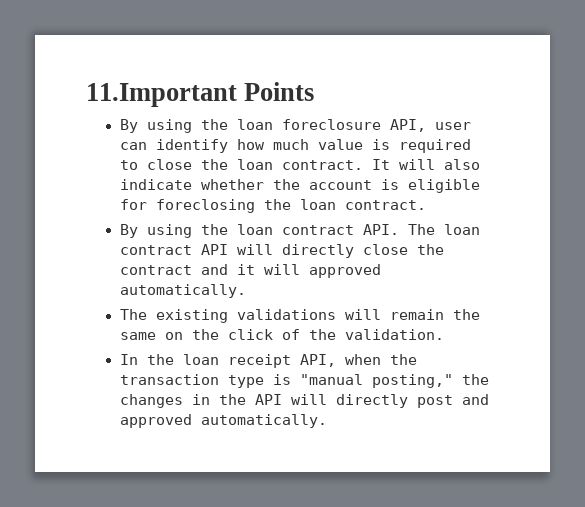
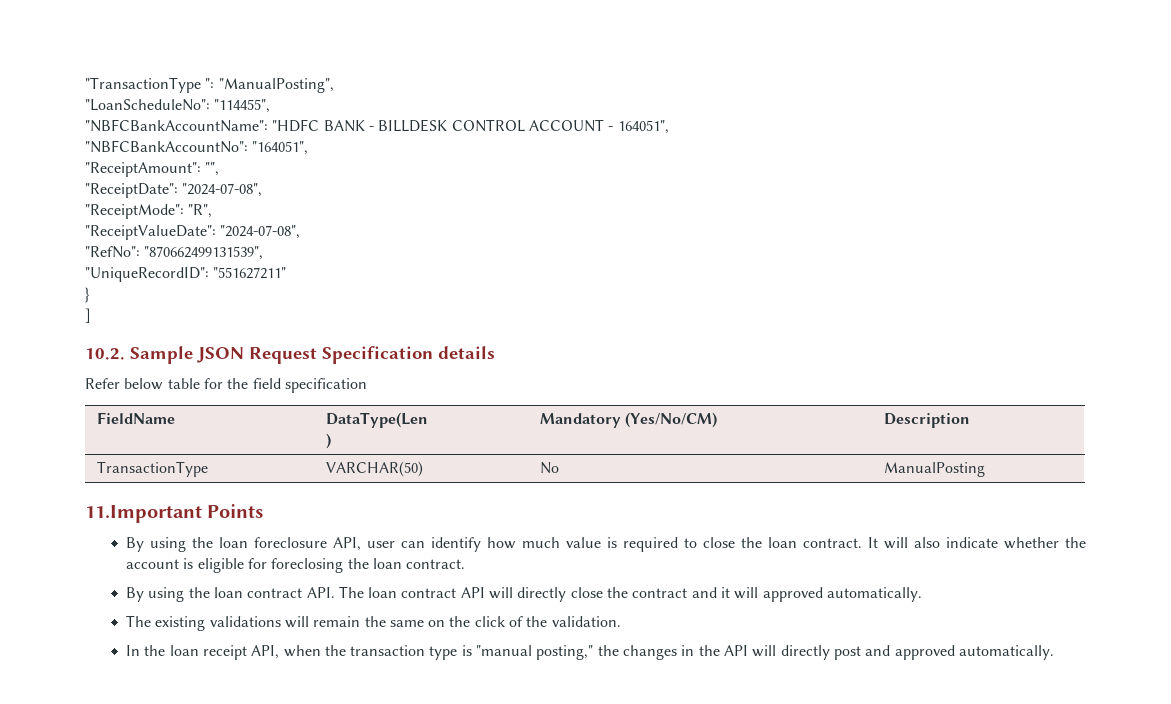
+ "TransactionType ": "ManualPosting",
+ "LoanScheduleNo": "114455",
+ "NBFCBankAccountName": "HDFC BANK - BILLDESK CONTROL ACCOUNT - 164051",
+ "NBFCBankAccountNo": "164051",
+ "ReceiptAmount": "",
+ "ReceiptDate": "2024-07-08",
+ "ReceiptMode": "R",
+ "ReceiptValueDate": "2024-07-08",
+ "RefNo": "870662499131539",
+ "UniqueRecordID": "551627211"
+ }
+ ]
+ 10.2. Sample JSON Request Specification details
+ Refer below table for the field specification
+ FieldName | DataType(Len
+ ) | Mandatory (Yes/No/CM) | Description
+ TransactionType | VARCHAR(50) | No | ManualPosting

